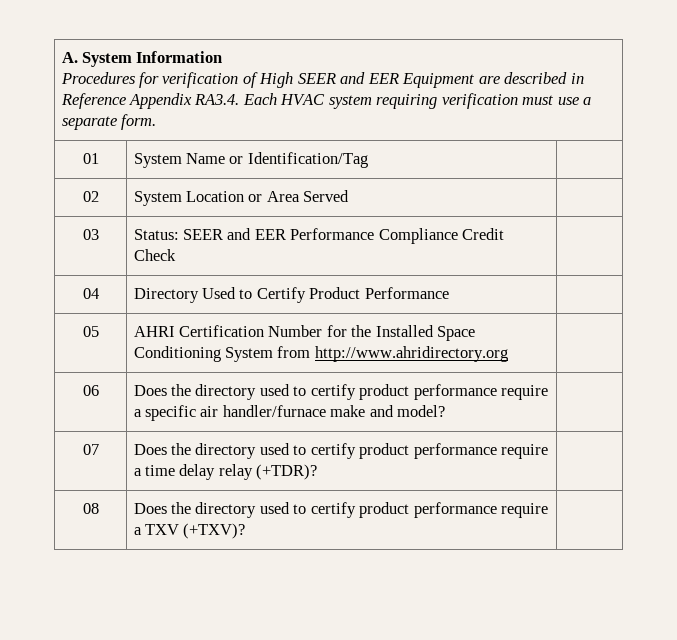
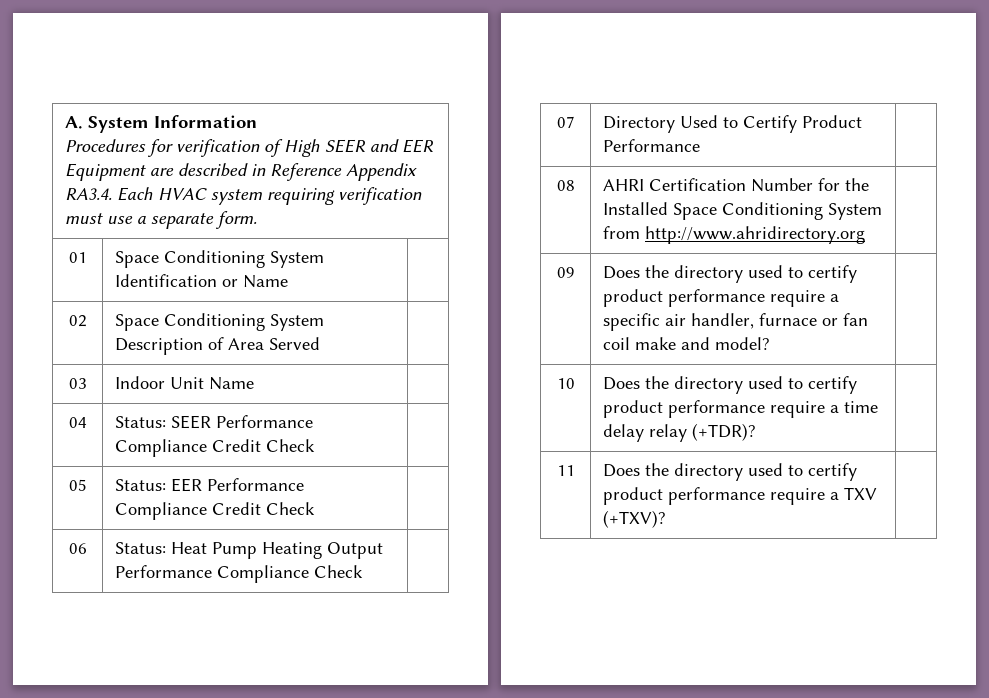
- 01 | System Name or Identification/Tag |
+ 01 | Space Conditioning System Identification or Name |
- 02 | System Location or Area Served |
- 03 | Status: SEER and EER Performance Compliance Credit Check |
+ 02 | Space Conditioning System Description of Area Served |
+ 03 | Indoor Unit Name |
+ 04 | Status: SEER Performance Compliance Credit Check |
+ 05 | Status: EER Performance Compliance Credit Check |
- 04 | Directory Used to Certify Product Performance |
+ 06 | Status: Heat Pump Heating Output Performance Compliance Check |
+ 07 | Directory Used to Certify Product Performance |
- 05 | AHRI Certification Number for the Installed Space Conditioning System from http://www.ahridirectory.org |
+ 08 | AHRI Certification Number for the Installed Space Conditioning System from http://www.ahridirectory.org |
- 06 | Does the directory used to certify product performance require a specific air handler/furnace make and model? |
+ 09 | Does the directory used to certify product performance require a specific air handler, furnace or fan coil make and model? |
- 07 | Does the directory used to certify product performance require a time delay relay (+TDR)? |
+ 10 | Does the directory used to certify product performance require a time delay relay (+TDR)? |
- 08 | Does the directory used to certify product performance require a TXV (+TXV)? |
+ 11 | Does the directory used to certify product performance require a TXV (+TXV)? |

